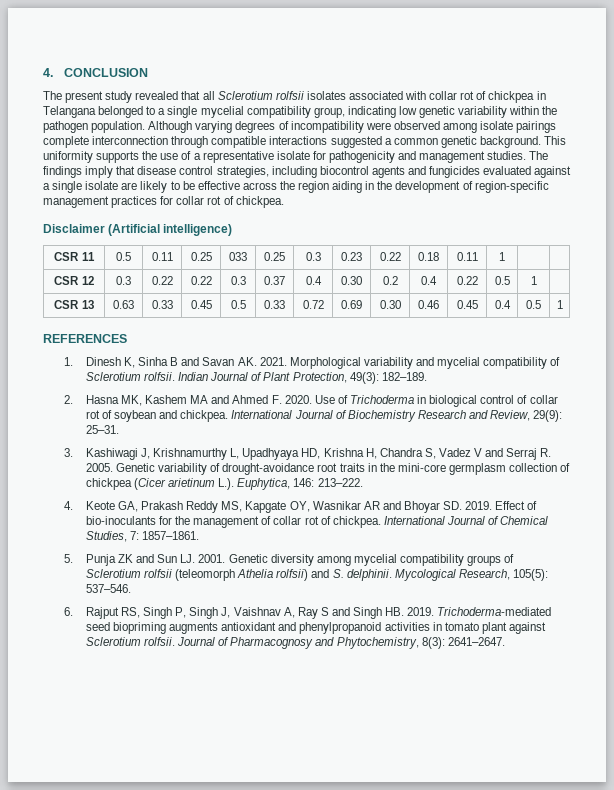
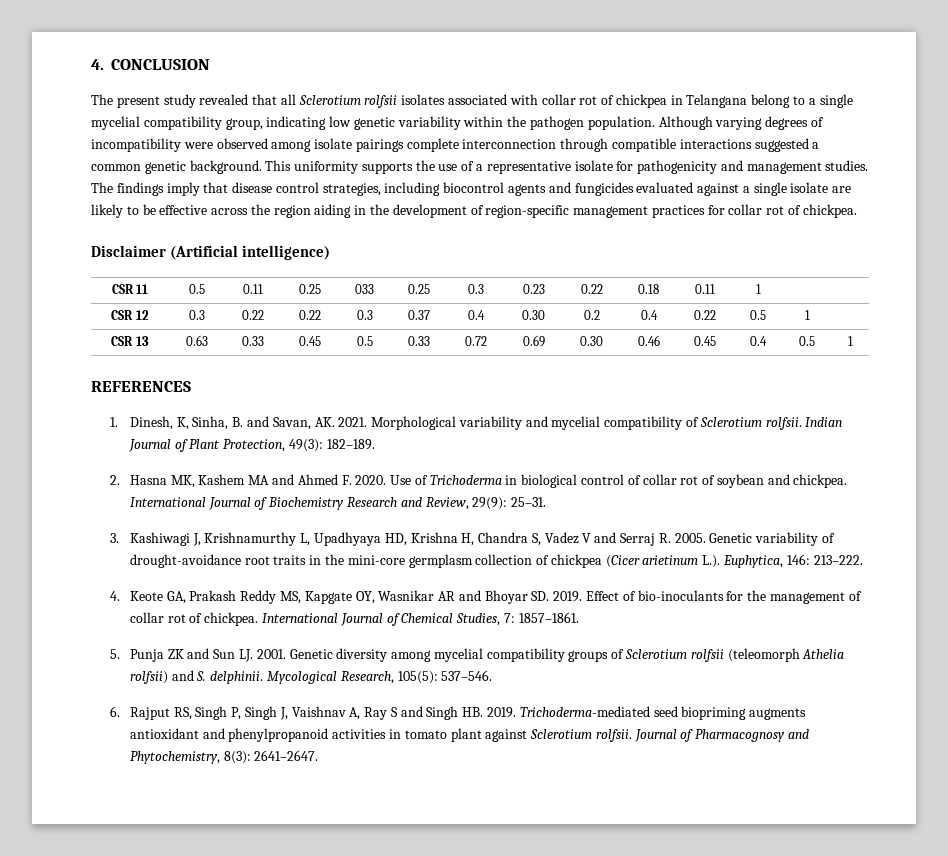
- The present study revealed that all Sclerotium rolfsii isolates associated with collar rot of chickpea in Telangana belonged to a single mycelial compatibility group, indicating low genetic variability within the pathogen population.
+ The present study revealed that all Sclerotium rolfsii isolates associated with collar rot of chickpea in Telangana belong to a single mycelial compatibility group, indicating low genetic variability within the pathogen population.
- 1. Dinesh K, Sinha B and Savan AK. 2021.
+ 1. Dinesh, K, Sinha, B. and Savan, AK. 2021.

